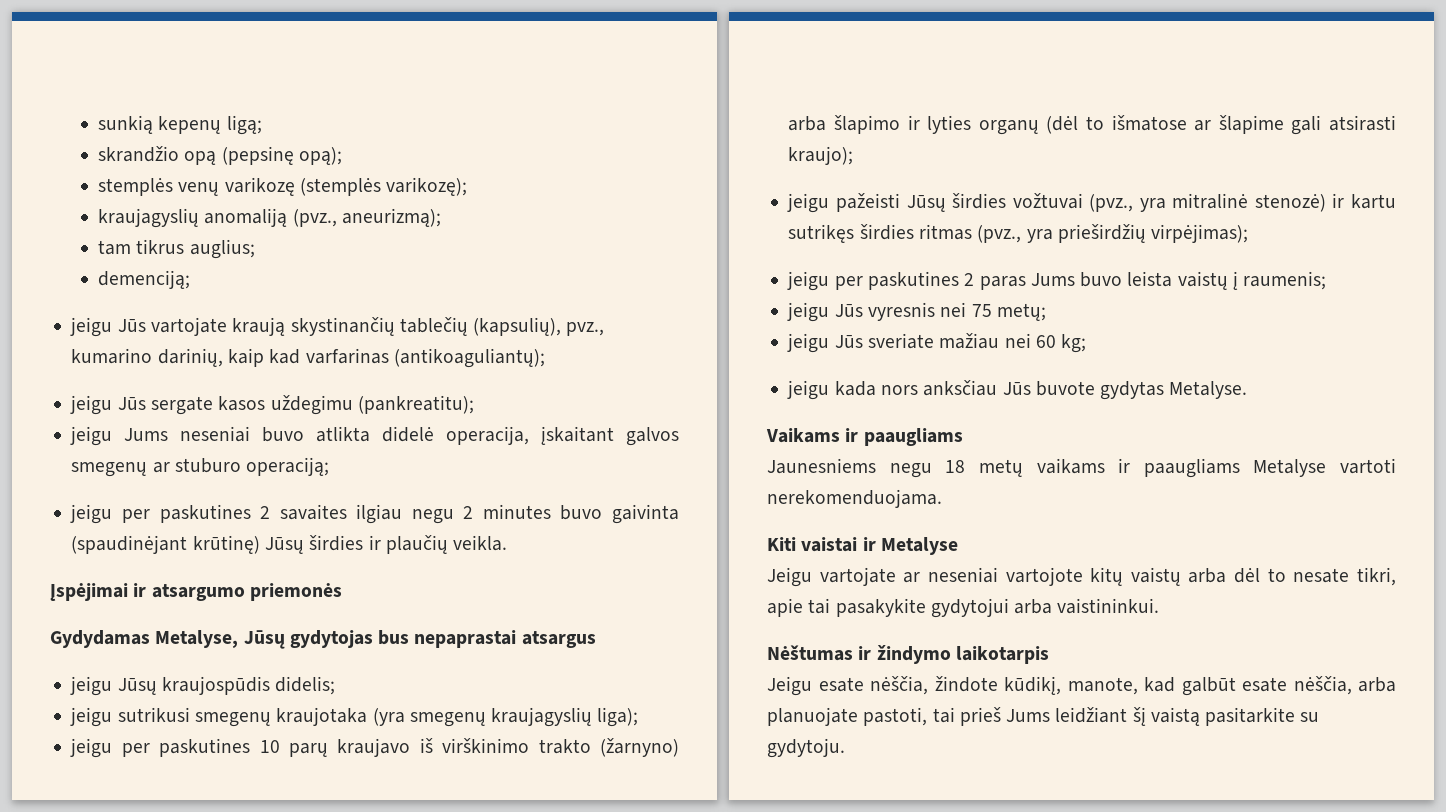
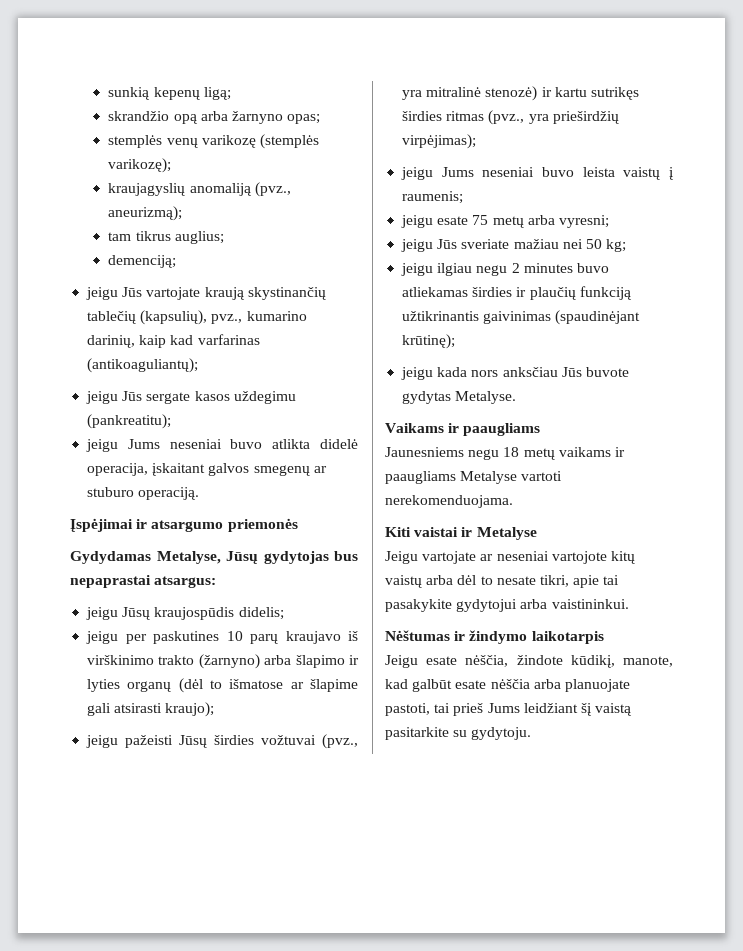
- skrandžio opą (pepsinę opą);
+ skrandžio opą arba žarnyno opas;
- jeigu Jums neseniai buvo atlikta didelė operacija, įskaitant galvos smegenų ar stuburo operaciją;
- jeigu per paskutines 2 savaites ilgiau negu 2 minutes buvo gaivinta (spaudinėjant krūtinę) Jūsų širdies ir plaučių veikla.
+ jeigu Jums neseniai buvo atlikta didelė operacija, įskaitant galvos smegenų ar stuburo operaciją.
- Gydydamas Metalyse, Jūsų gydytojas bus nepaprastai atsargus
+ Gydydamas Metalyse, Jūsų gydytojas bus nepaprastai atsargus:
- jeigu sutrikusi smegenų kraujotaka (yra smegenų kraujagyslių liga);
- jeigu per paskutines 2 paras Jums buvo leista vaistų į raumenis;
+ jeigu Jums neseniai buvo leista vaistų į raumenis;
- jeigu Jūs vyresnis nei 75 metų;
+ jeigu esate 75 metų arba vyresni;
- jeigu Jūs sveriate mažiau nei 60 kg;
+ jeigu Jūs sveriate mažiau nei 50 kg;
+ jeigu ilgiau negu 2 minutes buvo atliekamas širdies ir plaučių funkciją užtikrinantis gaivinimas (spaudinėjant krūtinę);
- Jeigu esate nėščia, žindote kūdikį, manote, kad galbūt esate nėščia, arba planuojate pastoti, tai prieš Jums leidžiant šį vaistą pasitarkite su gydytoju.
+ Jeigu esate nėščia, žindote kūdikį, manote, kad galbūt esate nėščia arba planuojate pastoti, tai prieš Jums leidžiant šį vaistą pasitarkite su gydytoju.

